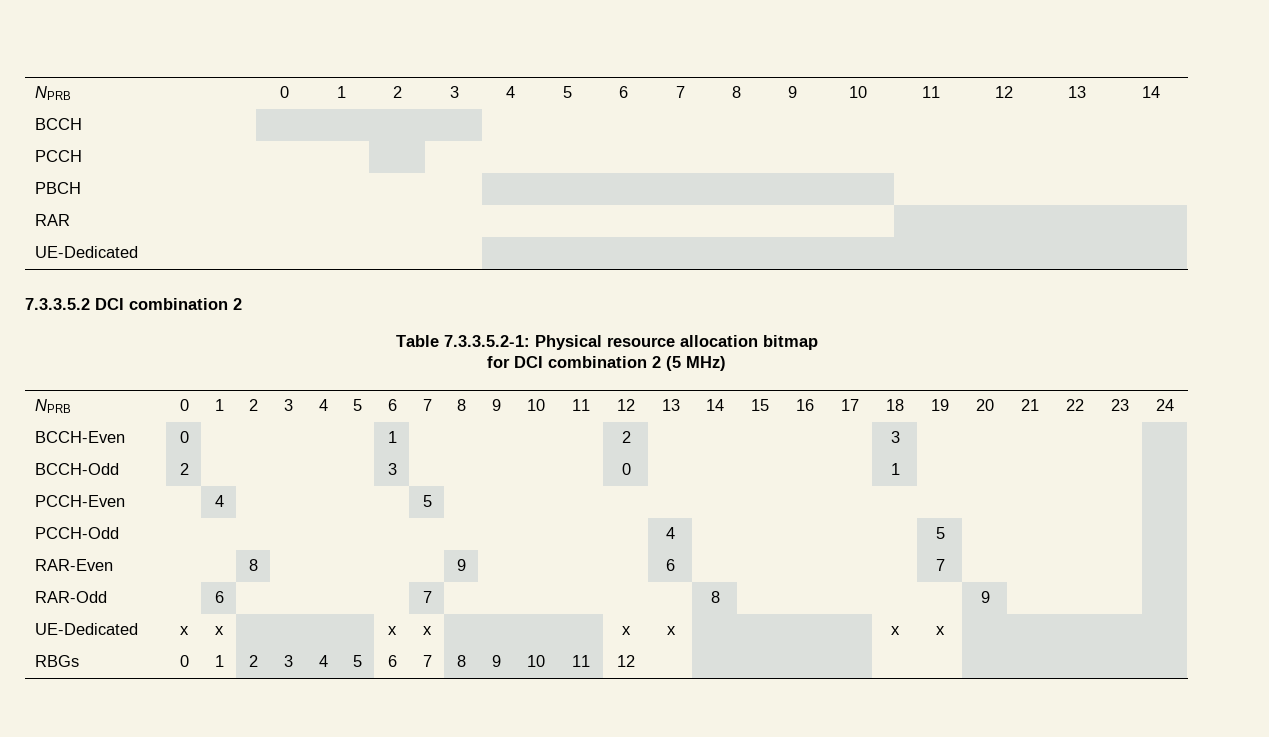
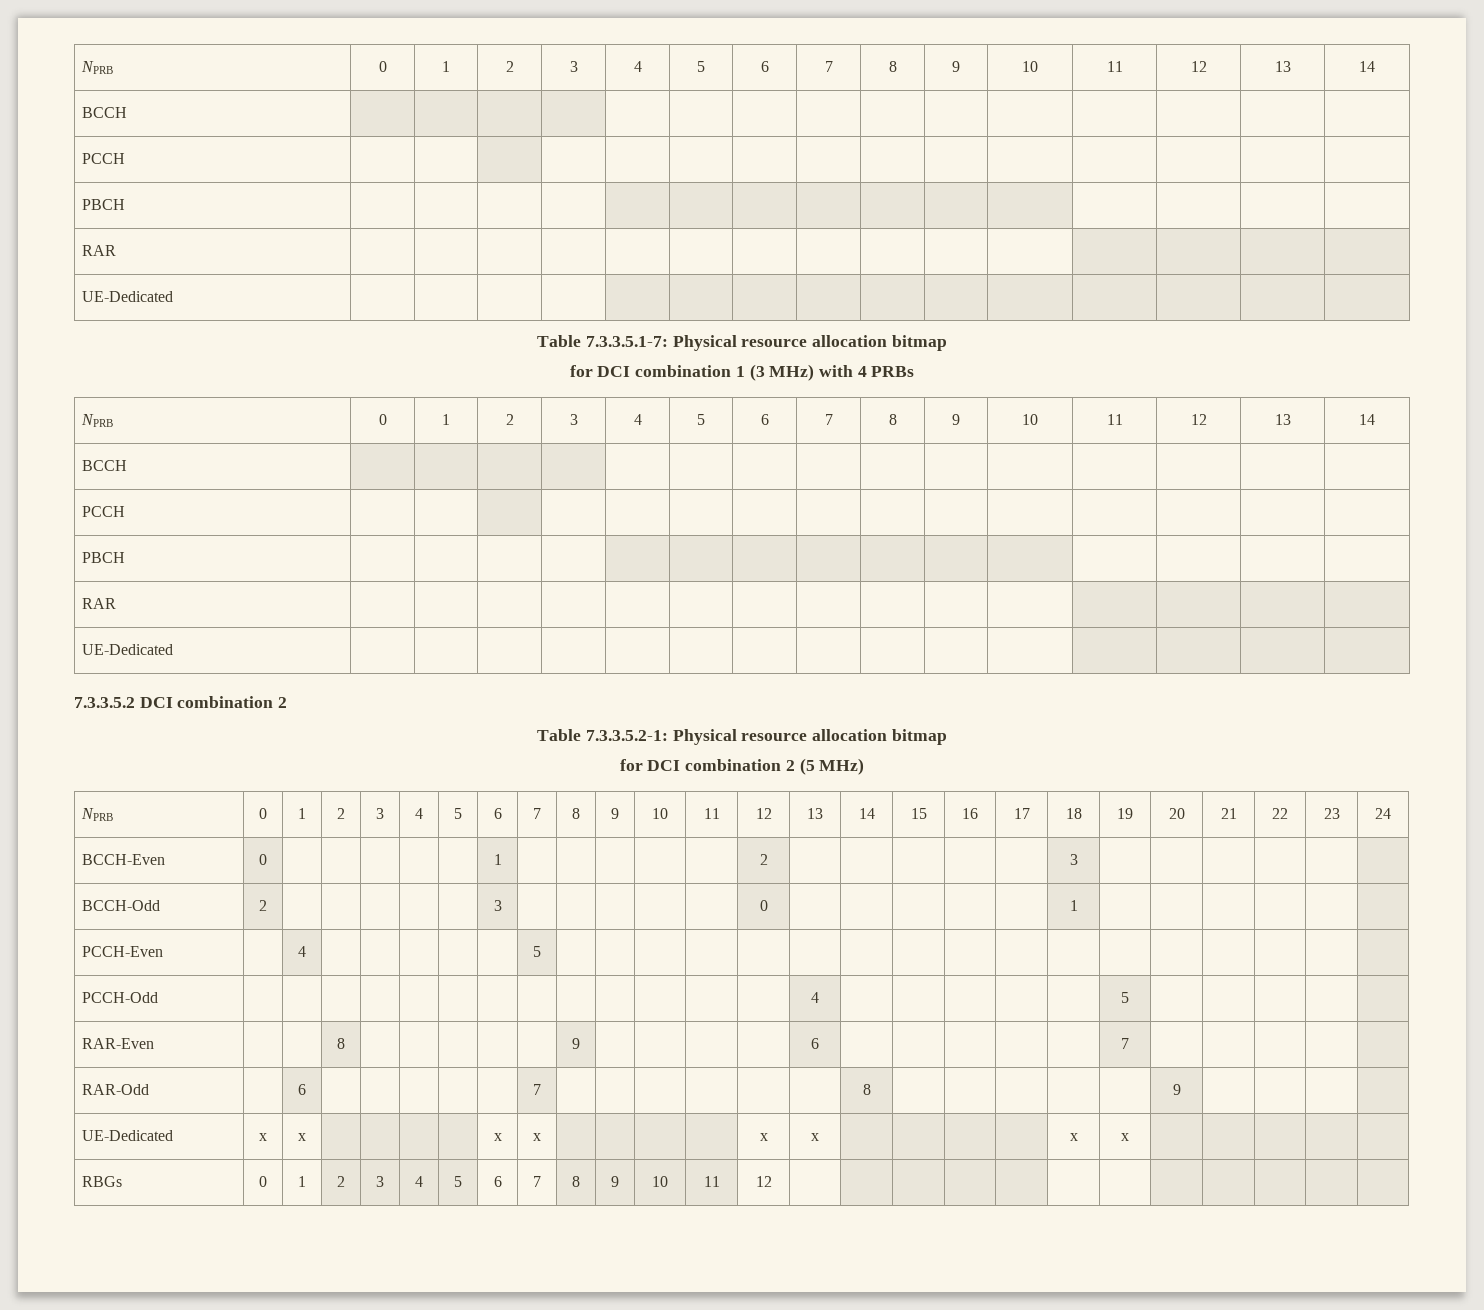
+ Table 7.3.3.5.1-7: Physical resource allocation bitmap
+ for DCI combination 1 (3 MHz) with 4 PRBs
+ NPRB | 0 | 1 | 2 | 3 | 4 | 5 | 6 | 7 | 8 | 9 | 10 | 11 | 12 | 13 | 14
+ BCCH | | | | | | | | | | | | | | |
+ PCCH | | | | | | | | | | | | | | |
+ PBCH | | | | | | | | | | | | | | |
+ RAR | | | | | | | | | | | | | | |
+ UE-Dedicated | | | | | | | | | | | | | | |

